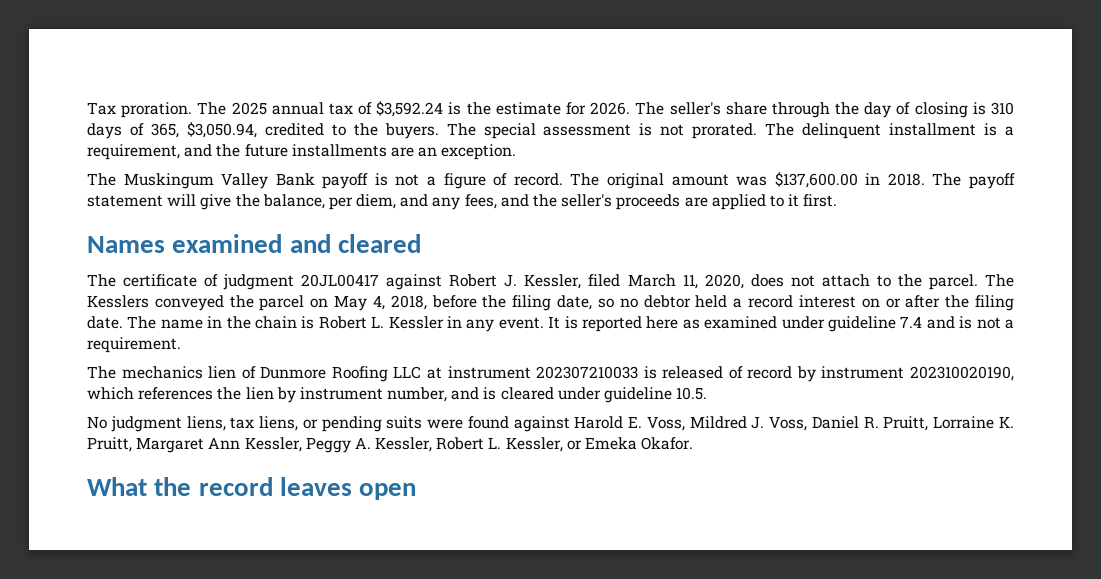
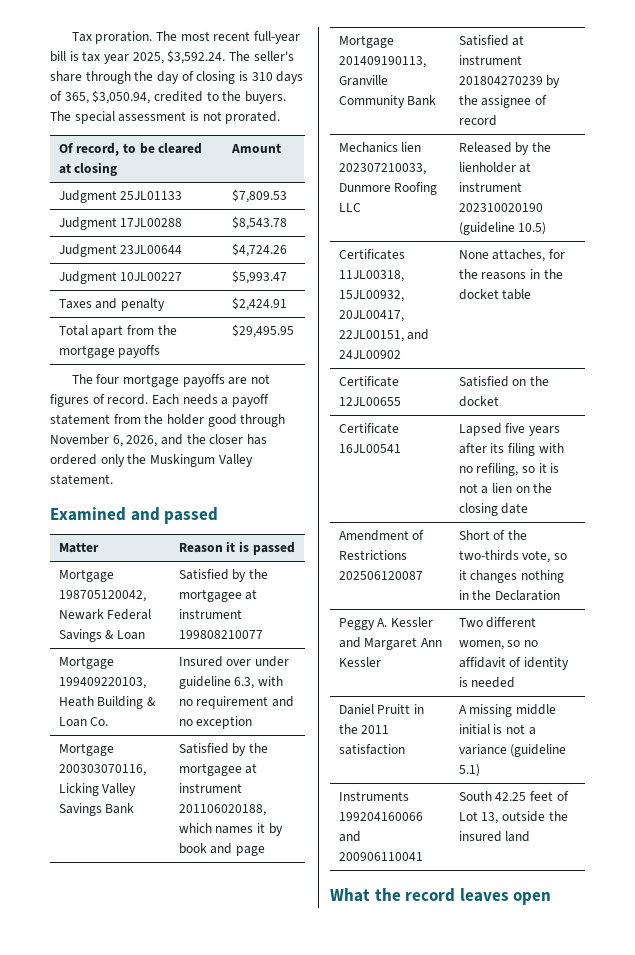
- The 2025 annual tax of $3,592.24 is the estimate for 2026. The seller's share through the day of closing is 310 days of 365, $3,050.94, credited to the buyers.
+ The most recent full-year bill is tax year 2025, $3,592.24. The seller's share through the day of closing is 310 days of 365, $3,050.94, credited to the buyers.
- The special assessment is not prorated. The delinquent installment is a requirement, and the future installments are an exception.
- The Muskingum Valley Bank payoff is not a figure of record. The original amount was $137,600.00 in 2018. The payoff statement will give the balance, per diem, and any fees, and the seller's proceeds are applied to it first.
- Names examined and cleared
- The certificate of judgment 20JL00417 against Robert J. Kessler, filed March 11, 2020, does not attach to the parcel. The Kesslers conveyed the parcel on May 4, 2018, before the filing date, so no debtor held a record interest on or after the filing date. The name in the chain is Robert L. Kessler in any event. It is reported here as examined under guideline 7.4 and is not a requirement.
- The mechanics lien of Dunmore Roofing LLC at instrument 202307210033 is released of record by instrument 202310020190, which references the lien by instrument number, and is cleared under guideline 10.5.
- No judgment liens, tax liens, or pending suits were found against Harold E. Voss, Mildred J. Voss, Daniel R. Pruitt, Lorraine K. Pruitt, Margaret Ann Kessler, Peggy A. Kessler, Robert L. Kessler, or Emeka Okafor.
+ The special assessment is not prorated.
+ Of record, to be cleared at closing | Amount
+ Judgment 25JL01133 | $7,809.53
+ Judgment 17JL00288 | $8,543.78
+ Judgment 23JL00644 | $4,724.26
+ Judgment 10JL00227 | $5,993.47
+ Taxes and penalty | $2,424.91
+ Total apart from the mortgage payoffs | $29,495.95
+ The four mortgage payoffs are not figures of record. Each needs a payoff statement from the holder good through November 6, 2026, and the closer has ordered only the Muskingum Valley statement.
+ Examined and passed
+ Matter | Reason it is passed
+ Mortgage 198705120042, Newark Federal Savings & Loan | Satisfied by the mortgagee at instrument 199808210077
+ Mortgage 199409220103, Heath Building & Loan Co. | Insured over under guideline 6.3, with no requirement and no exception
+ Mortgage 200303070116, Licking Valley Savings Bank | Satisfied by the mortgagee at instrument 201106020188, which names it by book and page
+ Mortgage 201409190113, Granville Community Bank | Satisfied at instrument 201804270239 by the assignee of record
+ Mechanics lien 202307210033, Dunmore Roofing LLC | Released by the lienholder at instrument 202310020190 (guideline 10.5)
+ Certificates 11JL00318, 15JL00932, 20JL00417, 22JL00151, and 24JL00902 | None attaches, for the reasons in the docket table
+ Certificate 12JL00655 | Satisfied on the docket
+ Certificate 16JL00541 | Lapsed five years after its filing with no refiling, so it is not a lien on the closing date
+ Amendment of Restrictions 202506120087 | Short of the two-thirds vote, so it changes nothing in the Declaration
+ Peggy A. Kessler and Margaret Ann Kessler | Two different women, so no affidavit of identity is needed
+ Daniel Pruitt in the 2011 satisfaction | A missing middle initial is not a variance (guideline 5.1)
+ Instruments 199204160066 and 200906110041 | South 42.25 feet of Lot 13, outside the insured land

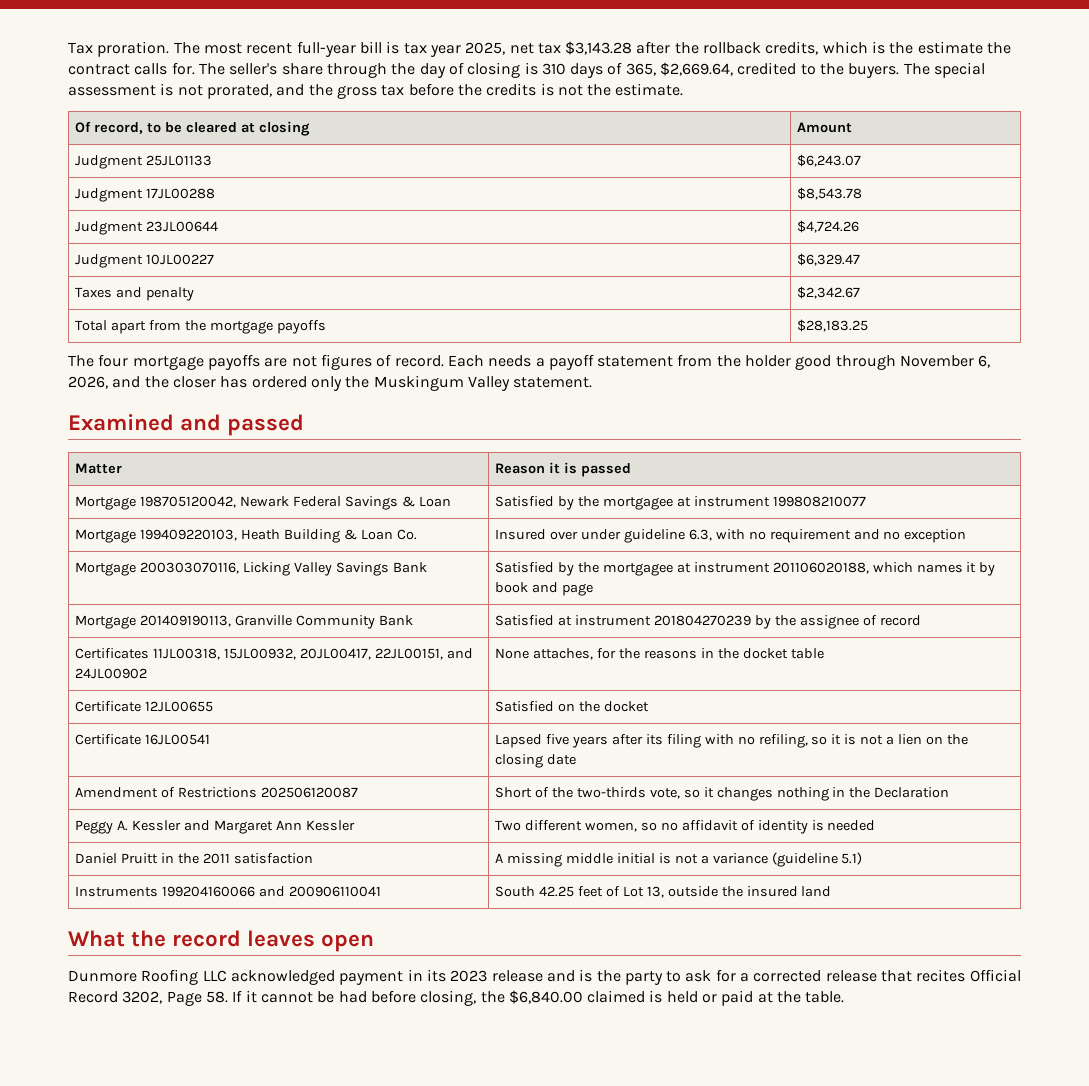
- The most recent full-year bill is tax year 2025, $3,592.24. The seller's share through the day of closing is 310 days of 365, $3,050.94, credited to the buyers.
+ The most recent full-year bill is tax year 2025, net tax $3,143.28 after the rollback credits, which is the estimate the contract calls for. The seller's share through the day of closing is 310 days of 365, $2,669.64, credited to the buyers.
- The special assessment is not prorated.
+ The special assessment is not prorated, and the gross tax before the credits is not the estimate.
- Judgment 25JL01133 | $7,809.53
+ Judgment 25JL01133 | $6,243.07
- Judgment 10JL00227 | $5,993.47
+ Judgment 10JL00227 | $6,329.47
- Taxes and penalty | $2,424.91
+ Taxes and penalty | $2,342.67
- Total apart from the mortgage payoffs | $29,495.95
+ Total apart from the mortgage payoffs | $28,183.25
- Mechanics lien 202307210033, Dunmore Roofing LLC | Released by the lienholder at instrument 202310020190 (guideline 10.5)
+ Dunmore Roofing LLC acknowledged payment in its 2023 release and is the party to ask for a corrected release that recites Official Record 3202, Page 58. If it cannot be had before closing, the $6,840.00 claimed is held or paid at the table.

